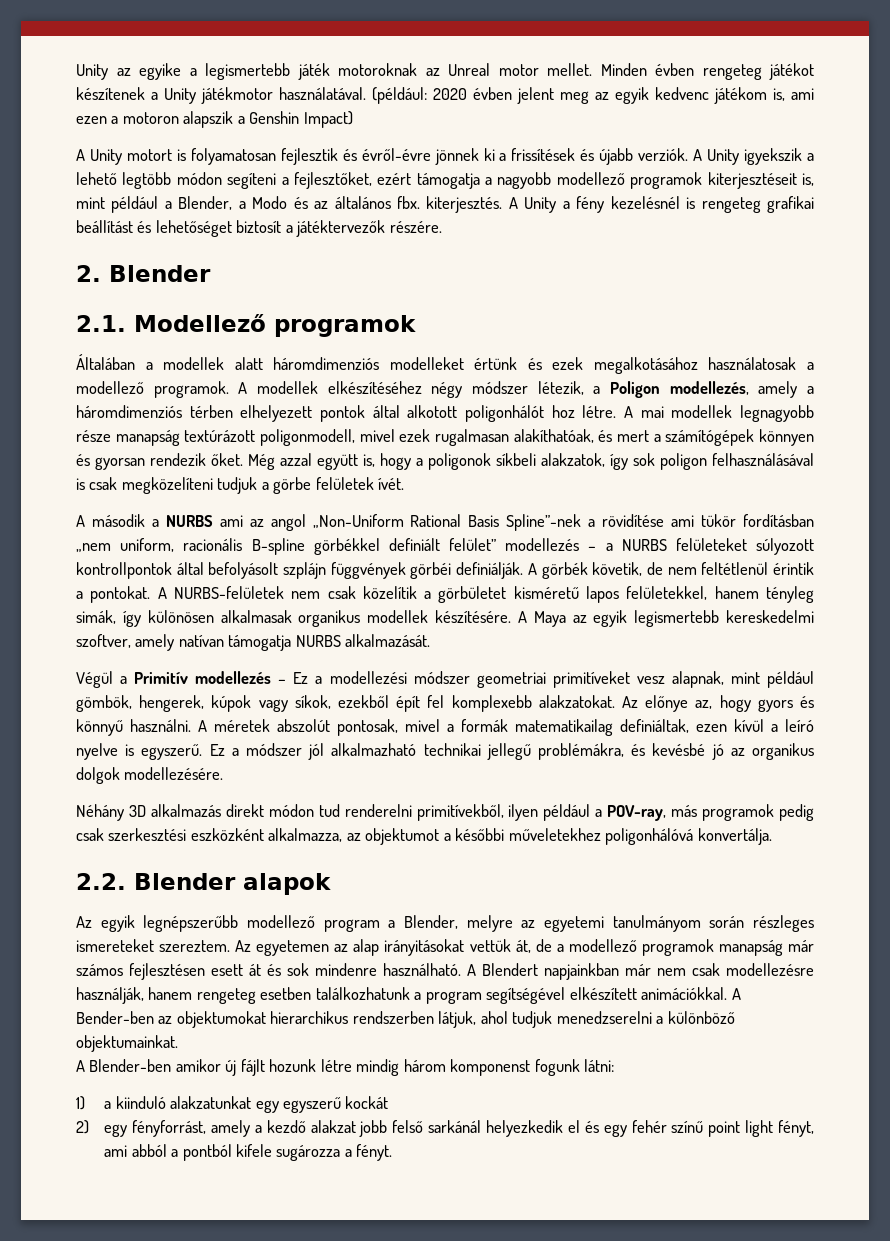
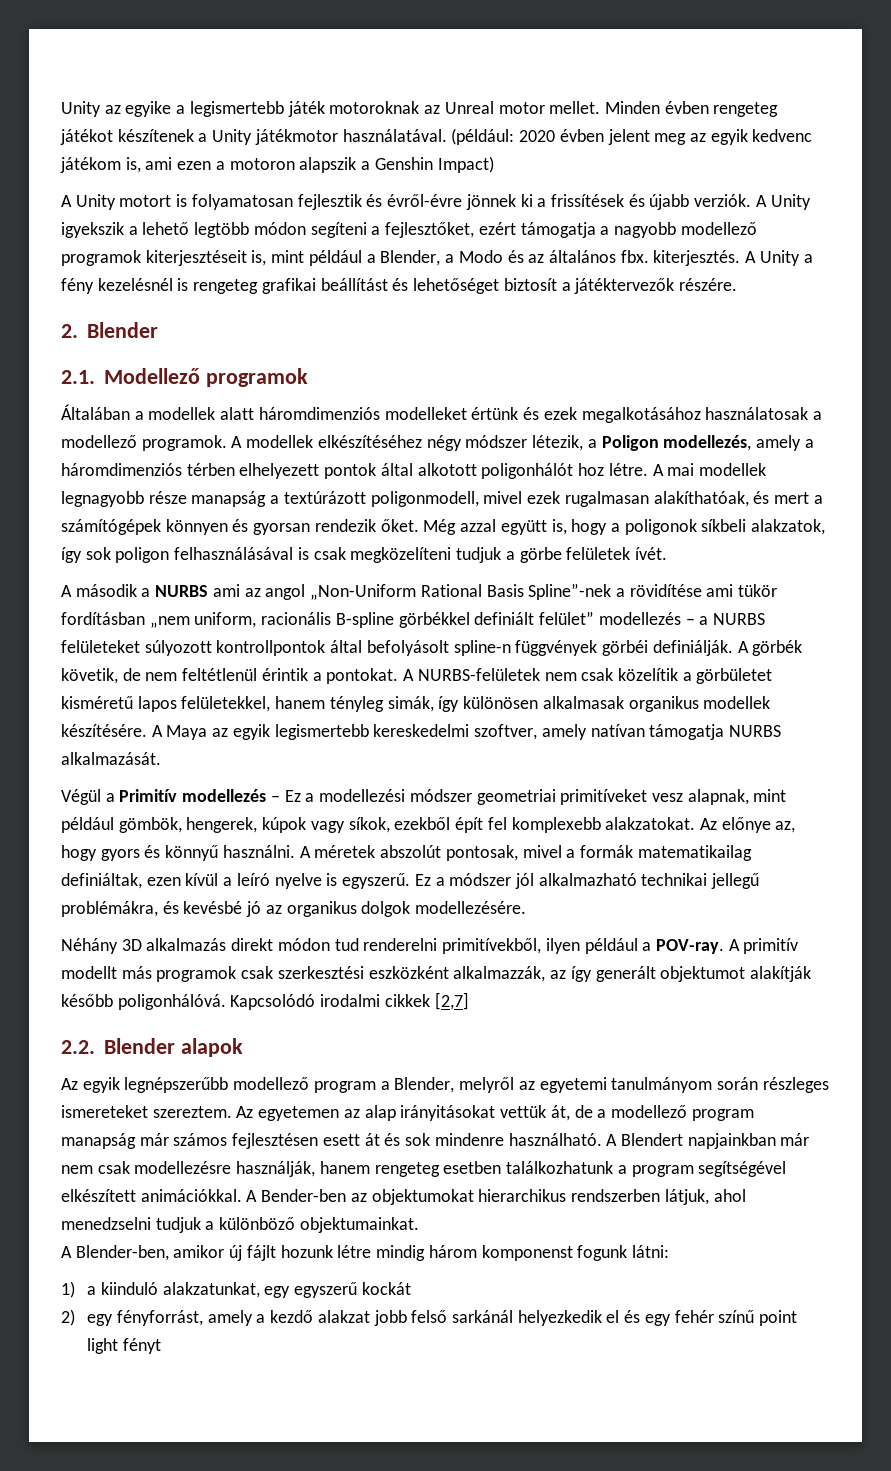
- A mai modellek legnagyobb része manapság textúrázott poligonmodell, mivel ezek rugalmasan alakíthatóak, és mert a számítógépek könnyen és gyorsan rendezik őket.
+ A mai modellek legnagyobb része manapság a textúrázott poligonmodell, mivel ezek rugalmasan alakíthatóak, és mert a számítógépek könnyen és gyorsan rendezik őket.
- A második a NURBS ami az angol „Non-Uniform Rational Basis Spline”-nek a rövidítése ami tükör fordításban „nem uniform, racionális B-spline görbékkel definiált felület” modellezés – a NURBS felületeket súlyozott kontrollpontok által befolyásolt szplájn függvények görbéi definiálják.
+ A második a NURBS ami az angol „Non-Uniform Rational Basis Spline”-nek a rövidítése ami tükör fordításban „nem uniform, racionális B-spline görbékkel definiált felület” modellezés – a NURBS felületeket súlyozott kontrollpontok által befolyásolt spline-n függvények görbéi definiálják.
- Néhány 3D alkalmazás direkt módon tud renderelni primitívekből, ilyen például a POV-ray, más programok pedig csak szerkesztési eszközként alkalmazza, az objektumot a későbbi műveletekhez poligonhálóvá konvertálja.
+ Néhány 3D alkalmazás direkt módon tud renderelni primitívekből, ilyen például a POV-ray. A primitív modellt más programok csak szerkesztési eszközként alkalmazzák, az így generált objektumot alakítják később poligonhálóvá. Kapcsolódó irodalmi cikkek [2,7]
- Az egyik legnépszerűbb modellező program a Blender, melyre az egyetemi tanulmányom során részleges ismereteket szereztem.
+ Az egyik legnépszerűbb modellező program a Blender, melyről az egyetemi tanulmányom során részleges ismereteket szereztem.
- Az egyetemen az alap irányitásokat vettük át, de a modellező programok manapság már számos fejlesztésen esett át és sok mindenre használható.
+ Az egyetemen az alap irányitásokat vettük át, de a modellező program manapság már számos fejlesztésen esett át és sok mindenre használható.
- A Bender-ben az objektumokat hierarchikus rendszerben látjuk, ahol tudjuk menedzserelni a különböző objektumainkat.
+ A Bender-ben az objektumokat hierarchikus rendszerben látjuk, ahol menedzselni tudjuk a különböző objektumainkat.
- A Blender-ben amikor új fájlt hozunk létre mindig három komponenst fogunk látni:
+ A Blender-ben, amikor új fájlt hozunk létre mindig három komponenst fogunk látni:
- 1) a kiinduló alakzatunkat egy egyszerű kockát
+ 1) a kiinduló alakzatunkat, egy egyszerű kockát
- 2) egy fényforrást, amely a kezdő alakzat jobb felső sarkánál helyezkedik el és egy fehér színű point light fényt, ami abból a pontból kifele sugározza a fényt.
+ 2) egy fényforrást, amely a kezdő alakzat jobb felső sarkánál helyezkedik el és egy fehér színű point light fényt

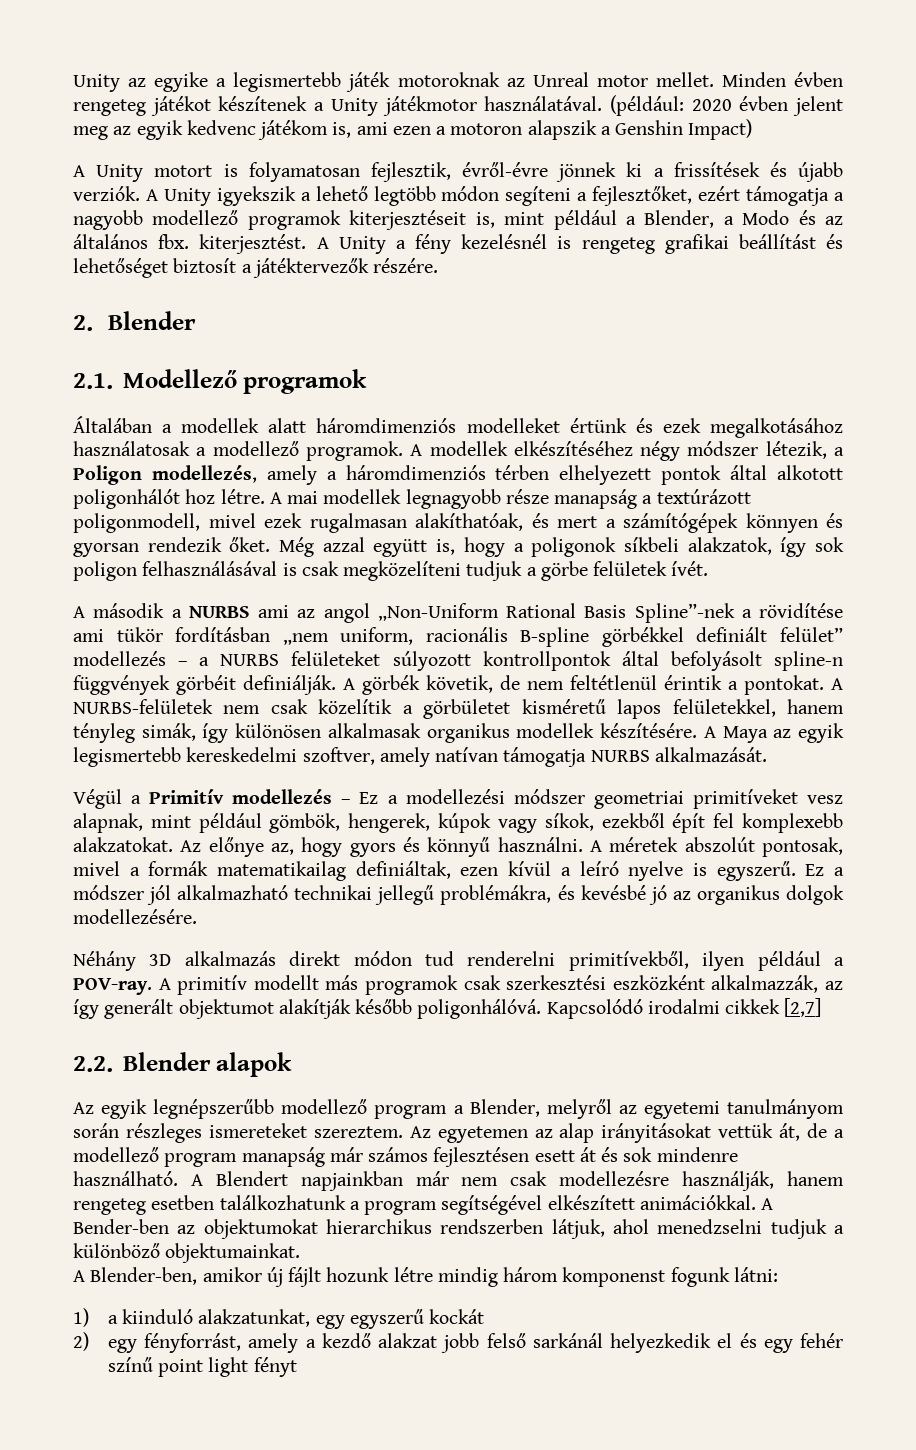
- A Unity motort is folyamatosan fejlesztik és évről-évre jönnek ki a frissítések és újabb verziók.
+ A Unity motort is folyamatosan fejlesztik, évről-évre jönnek ki a frissítések és újabb verziók.
- A Unity igyekszik a lehető legtöbb módon segíteni a fejlesztőket, ezért támogatja a nagyobb modellező programok kiterjesztéseit is, mint például a Blender, a Modo és az általános fbx. kiterjesztés.
+ A Unity igyekszik a lehető legtöbb módon segíteni a fejlesztőket, ezért támogatja a nagyobb modellező programok kiterjesztéseit is, mint például a Blender, a Modo és az általános fbx. kiterjesztést.
- A második a NURBS ami az angol „Non-Uniform Rational Basis Spline”-nek a rövidítése ami tükör fordításban „nem uniform, racionális B-spline görbékkel definiált felület” modellezés – a NURBS felületeket súlyozott kontrollpontok által befolyásolt spline-n függvények görbéi definiálják.
+ A második a NURBS ami az angol „Non-Uniform Rational Basis Spline”-nek a rövidítése ami tükör fordításban „nem uniform, racionális B-spline görbékkel definiált felület” modellezés – a NURBS felületeket súlyozott kontrollpontok által befolyásolt spline-n függvények görbéit definiálják.

